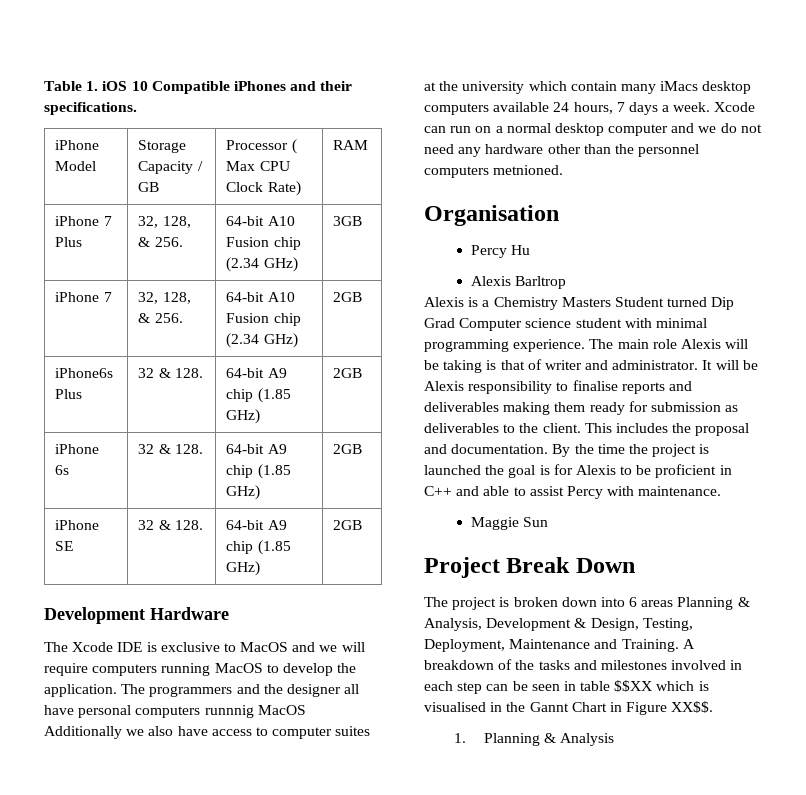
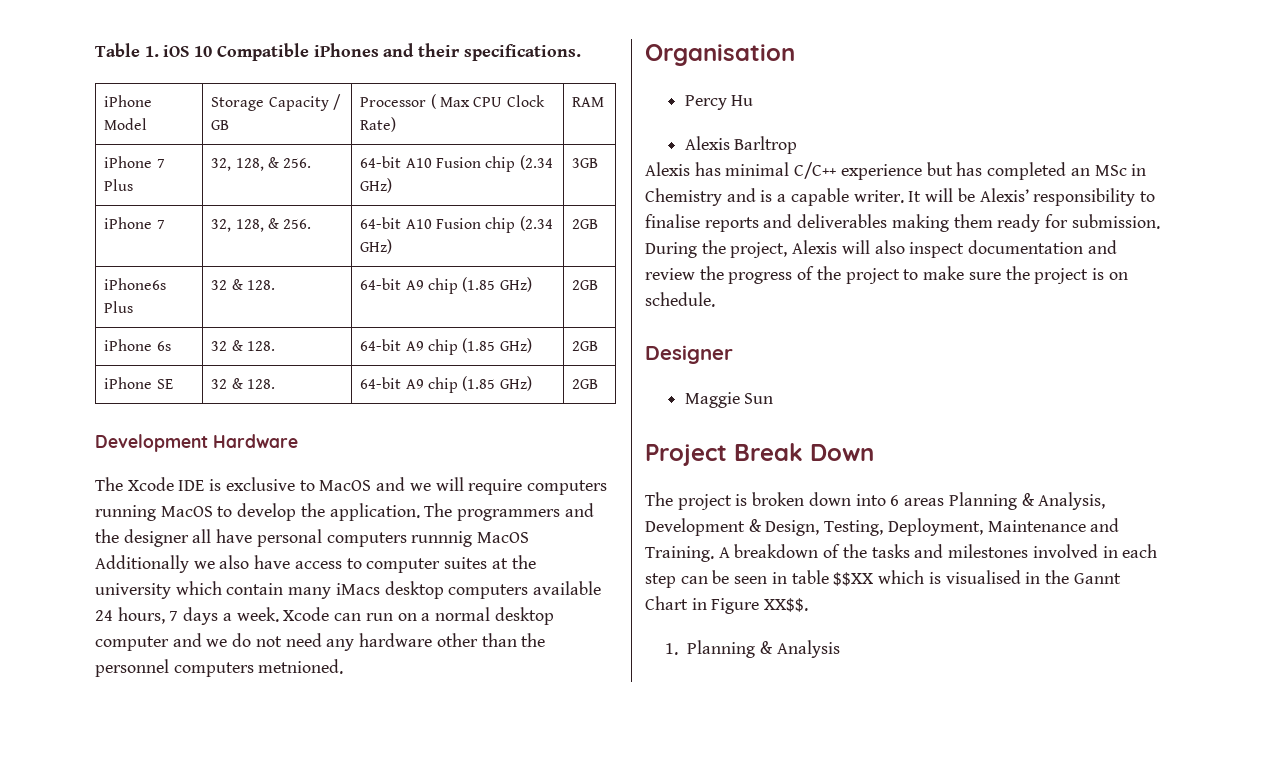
- Alexis is a Chemistry Masters Student turned Dip Grad Computer science student with minimal programming experience. The main role Alexis will be taking is that of writer and administrator.
+ Alexis has minimal C/C++ experience but has completed an MSc in Chemistry and is a capable writer.
- It will be Alexis responsibility to finalise reports and deliverables making them ready for submission as deliverables to the client. This includes the proposal and documentation. By the time the project is launched the goal is for Alexis to be proficient in C++ and able to assist Percy with maintenance.
+ It will be Alexis’ responsibility to finalise reports and deliverables making them ready for submission. During the project, Alexis will also inspect documentation and review the progress of the project to make sure the project is on schedule.
+ Designer

